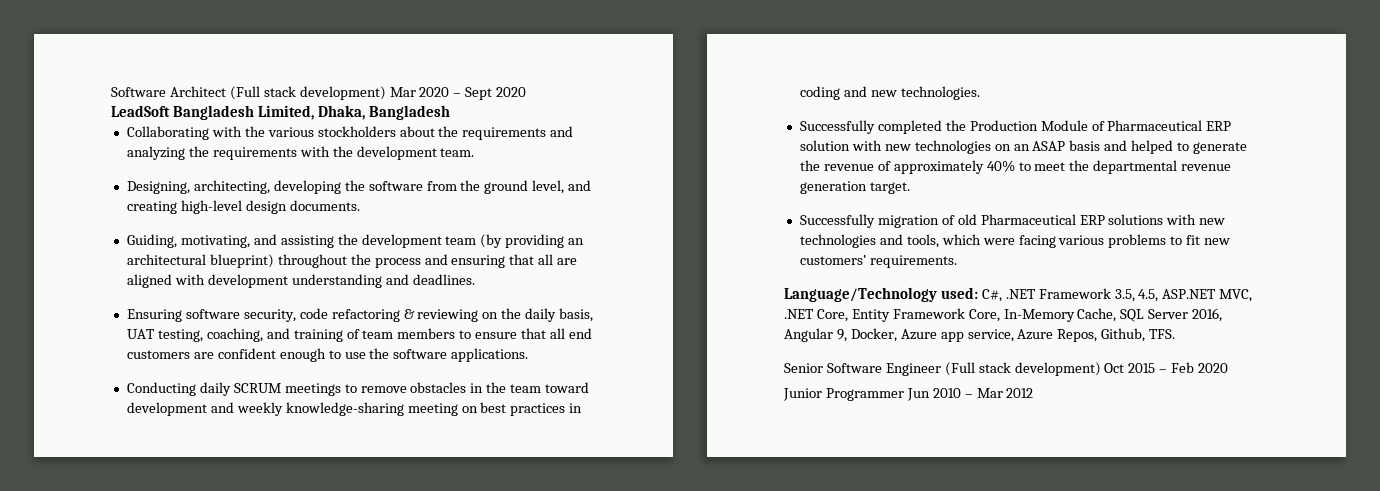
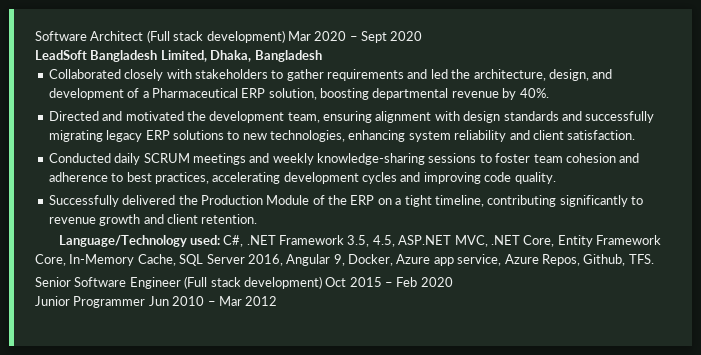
- Collaborating with the various stockholders about the requirements and analyzing the requirements with the development team.
- Designing, architecting, developing the software from the ground level, and creating high-level design documents.
- Guiding, motivating, and assisting the development team (by providing an architectural blueprint) throughout the process and ensuring that all are aligned with development understanding and deadlines.
- Ensuring software security, code refactoring & reviewing on the daily basis, UAT testing, coaching, and training of team members to ensure that all end customers are confident enough to use the software applications.
- Conducting daily SCRUM meetings to remove obstacles in the team toward development and weekly knowledge-sharing meeting on best practices in coding and new technologies.
- Successfully completed the Production Module of Pharmaceutical ERP solution with new technologies on an ASAP basis and helped to generate the revenue of approximately 40% to meet the departmental revenue generation target.
- Successfully migration of old Pharmaceutical ERP solutions with new technologies and tools, which were facing various problems to fit new customers’ requirements.
+ Collaborated closely with stakeholders to gather requirements and led the architecture, design, and development of a Pharmaceutical ERP solution, boosting departmental revenue by 40%.
+ Directed and motivated the development team, ensuring alignment with design standards and successfully migrating legacy ERP solutions to new technologies, enhancing system reliability and client satisfaction.
+ Conducted daily SCRUM meetings and weekly knowledge-sharing sessions to foster team cohesion and adherence to best practices, accelerating development cycles and improving code quality.
+ Successfully delivered the Production Module of the ERP on a tight timeline, contributing significantly to revenue growth and client retention.

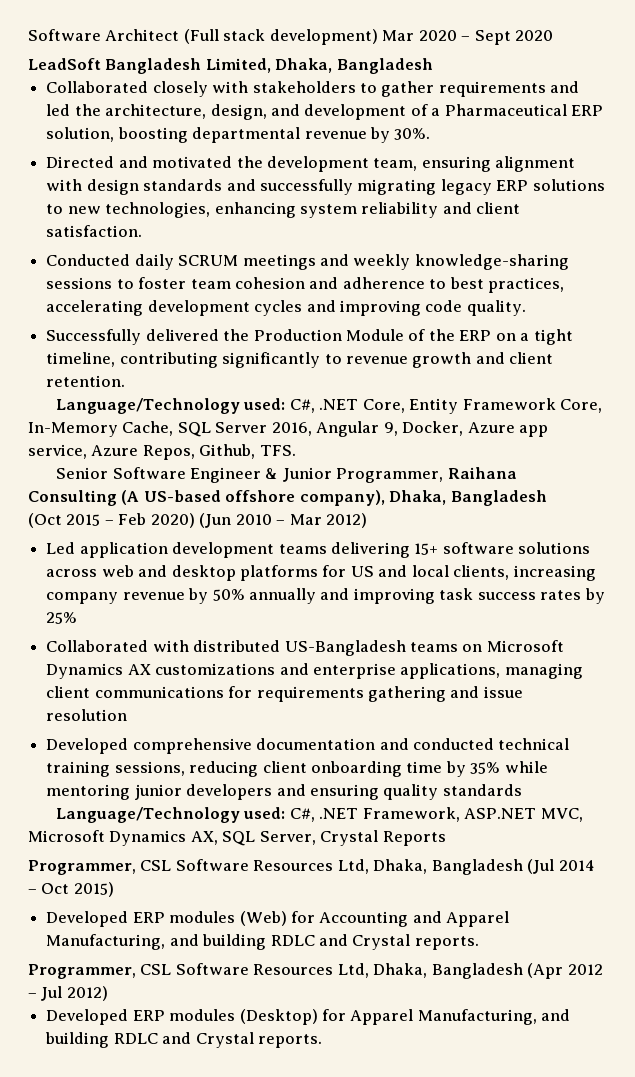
- Collaborated closely with stakeholders to gather requirements and led the architecture, design, and development of a Pharmaceutical ERP solution, boosting departmental revenue by 40%.
+ Collaborated closely with stakeholders to gather requirements and led the architecture, design, and development of a Pharmaceutical ERP solution, boosting departmental revenue by 30%.
- Language/Technology used: C#, .NET Framework 3.5, 4.5, ASP.NET MVC, .NET Core, Entity Framework Core, In-Memory Cache, SQL Server 2016, Angular 9, Docker, Azure app service, Azure Repos, Github, TFS.
+ Language/Technology used: C#, .NET Core, Entity Framework Core, In-Memory Cache, SQL Server 2016, Angular 9, Docker, Azure app service, Azure Repos, Github, TFS.
- Senior Software Engineer (Full stack development) Oct 2015 – Feb 2020
- Junior Programmer Jun 2010 – Mar 2012
+ Senior Software Engineer & Junior Programmer, Raihana Consulting (A US-based offshore company), Dhaka, Bangladesh
+ (Oct 2015 – Feb 2020) (Jun 2010 – Mar 2012)
+ Led application development teams delivering 15+ software solutions across web and desktop platforms for US and local clients, increasing company revenue by 50% annually and improving task success rates by 25%
+ Collaborated with distributed US-Bangladesh teams on Microsoft Dynamics AX customizations and enterprise applications, managing client communications for requirements gathering and issue resolution
+ Developed comprehensive documentation and conducted technical training sessions, reducing client onboarding time by 35% while mentoring junior developers and ensuring quality standards
+ Language/Technology used: C#, .NET Framework, ASP.NET MVC, Microsoft Dynamics AX, SQL Server, Crystal Reports
+ Programmer, CSL Software Resources Ltd, Dhaka, Bangladesh (Jul 2014 – Oct 2015)
+ Developed ERP modules (Web) for Accounting and Apparel Manufacturing, and building RDLC and Crystal reports.
+ Programmer, CSL Software Resources Ltd, Dhaka, Bangladesh (Apr 2012 – Jul 2012)
+ Developed ERP modules (Desktop) for Apparel Manufacturing, and building RDLC and Crystal reports.

